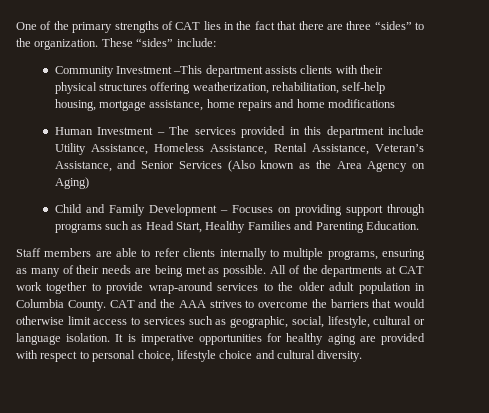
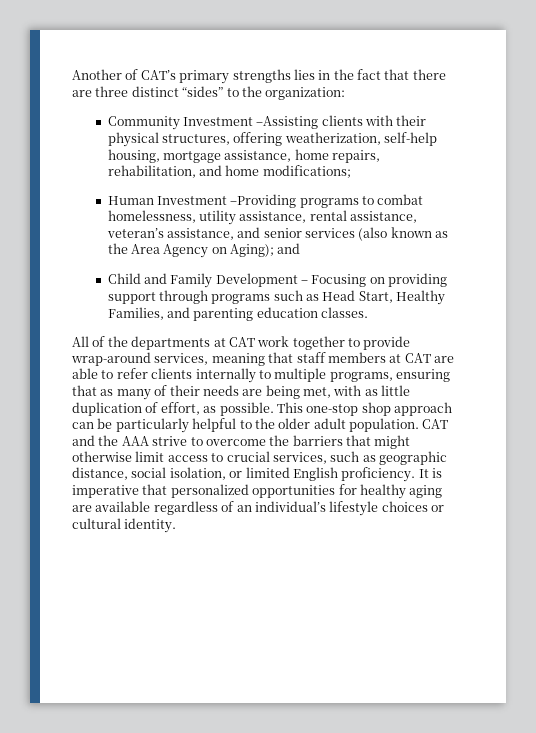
- One of the primary strengths of CAT lies in the fact that there are three “sides” to the organization. These “sides” include:
+ Another of CAT’s primary strengths lies in the fact that there are three distinct “sides” to the organization:
- Community Investment –This department assists clients with their physical structures offering weatherization, rehabilitation, self-help housing, mortgage assistance, home repairs and home modifications
+ Community Investment –Assisting clients with their physical structures, offering weatherization, self-help housing, mortgage assistance, home repairs, rehabilitation, and home modifications;
- Human Investment – The services provided in this department include Utility Assistance, Homeless Assistance, Rental Assistance, Veteran’s Assistance, and Senior Services (Also known as the Area Agency on Aging)
+ Human Investment –Providing programs to combat homelessness, utility assistance, rental assistance, veteran’s assistance, and senior services (also known as the Area Agency on Aging); and
- Child and Family Development – Focuses on providing support through programs such as Head Start, Healthy Families and Parenting Education.
- Staff members are able to refer clients internally to multiple programs, ensuring as many of their needs are being met as possible. All of the departments at CAT work together to provide wrap-around services to the older adult population in Columbia County.
+ Child and Family Development – Focusing on providing support through programs such as Head Start, Healthy Families, and parenting education classes.
+ All of the departments at CAT work together to provide wrap-around services, meaning that staff members at CAT are able to refer clients internally to multiple programs, ensuring that as many of their needs are being met, with as little duplication of effort, as possible. This one-stop shop approach can be particularly helpful to the older adult population.
- CAT and the AAA strives to overcome the barriers that would otherwise limit access to services such as geographic, social, lifestyle, cultural or language isolation.
+ CAT and the AAA strive to overcome the barriers that might otherwise limit access to crucial services, such as geographic distance, social isolation, or limited English proficiency.
- It is imperative opportunities for healthy aging are provided with respect to personal choice, lifestyle choice and cultural diversity.
+ It is imperative that personalized opportunities for healthy aging are available regardless of an individual’s lifestyle choices or cultural identity.

